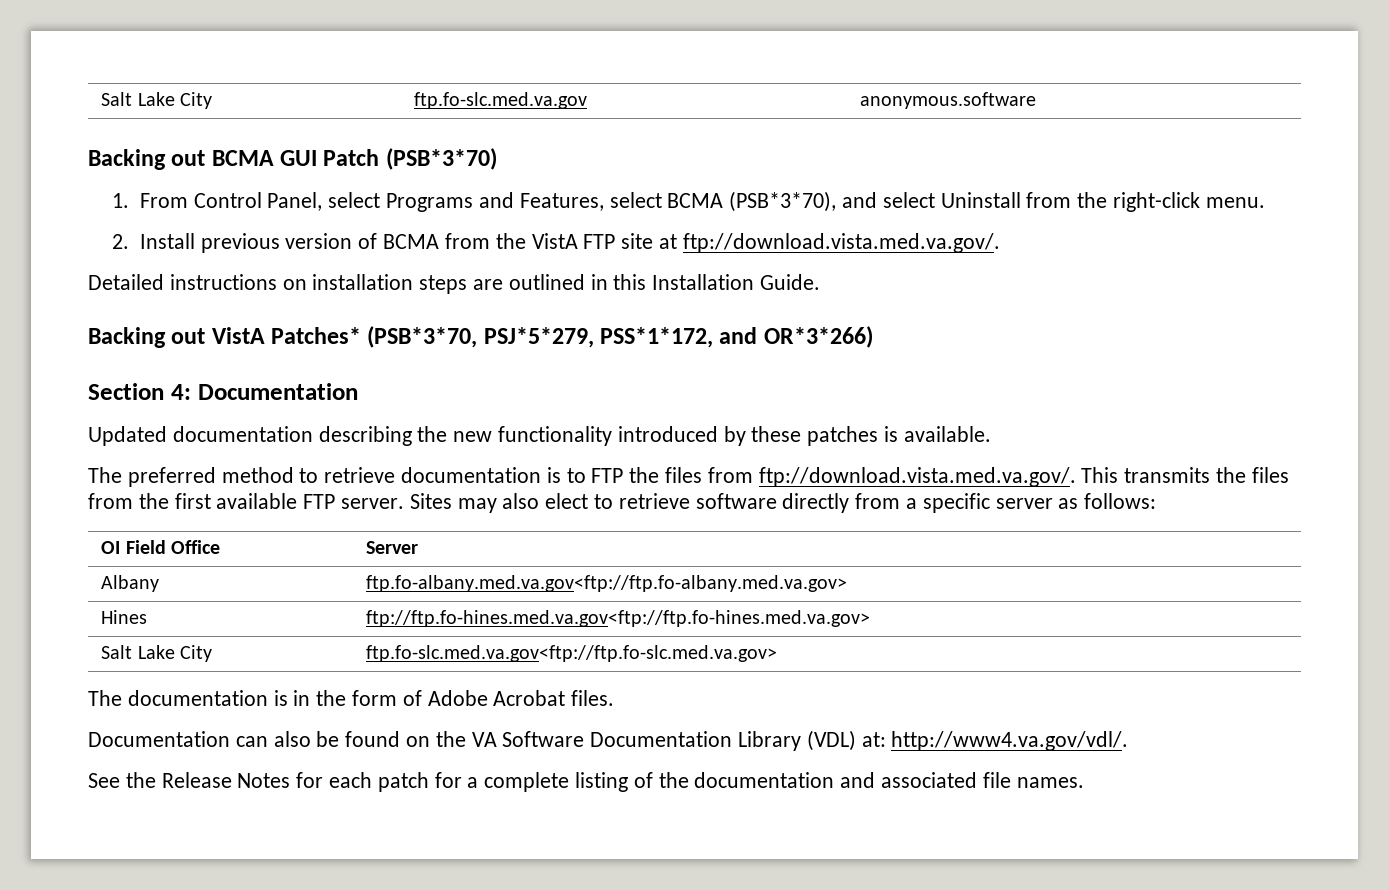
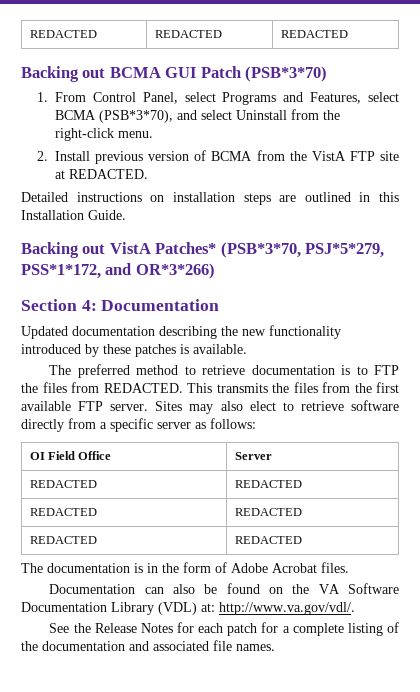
- Salt Lake City | ftp.fo-slc.med.va.gov | anonymous.software
+ REDACTED | REDACTED | REDACTED
- 2. Install previous version of BCMA from the VistA FTP site at ftp://download.vista.med.va.gov/.
+ 2. Install previous version of BCMA from the VistA FTP site at REDACTED.
- The preferred method to retrieve documentation is to FTP the files from ftp://download.vista.med.va.gov/. This transmits the files from the first available FTP server.
+ The preferred method to retrieve documentation is to FTP the files from REDACTED. This transmits the files from the first available FTP server.
  OI Field Office | Server
- Albany | ftp.fo-albany.med.va.gov<ftp://ftp.fo-albany.med.va.gov>
- Hines | ftp://ftp.fo-hines.med.va.gov<ftp://ftp.fo-hines.med.va.gov>
- Salt Lake City | ftp.fo-slc.med.va.gov<ftp://ftp.fo-slc.med.va.gov>
+ REDACTED | REDACTED
+ REDACTED | REDACTED
+ REDACTED | REDACTED
- Documentation can also be found on the VA Software Documentation Library (VDL) at: http://www4.va.gov/vdl/.
+ Documentation can also be found on the VA Software Documentation Library (VDL) at: http://www.va.gov/vdl/.

